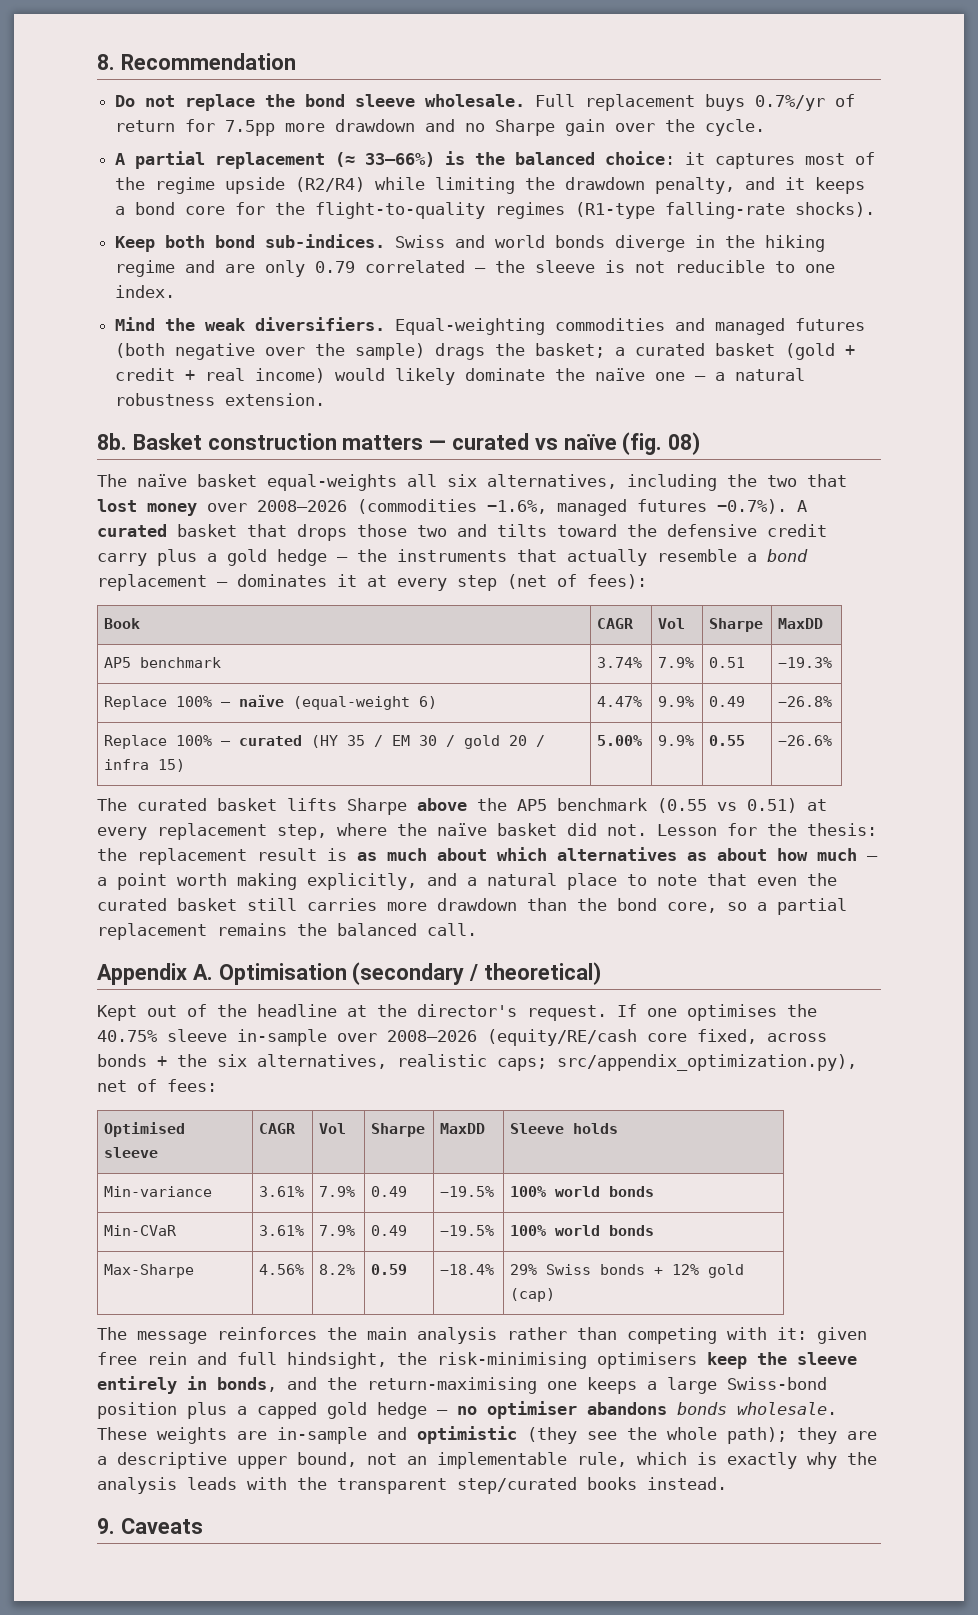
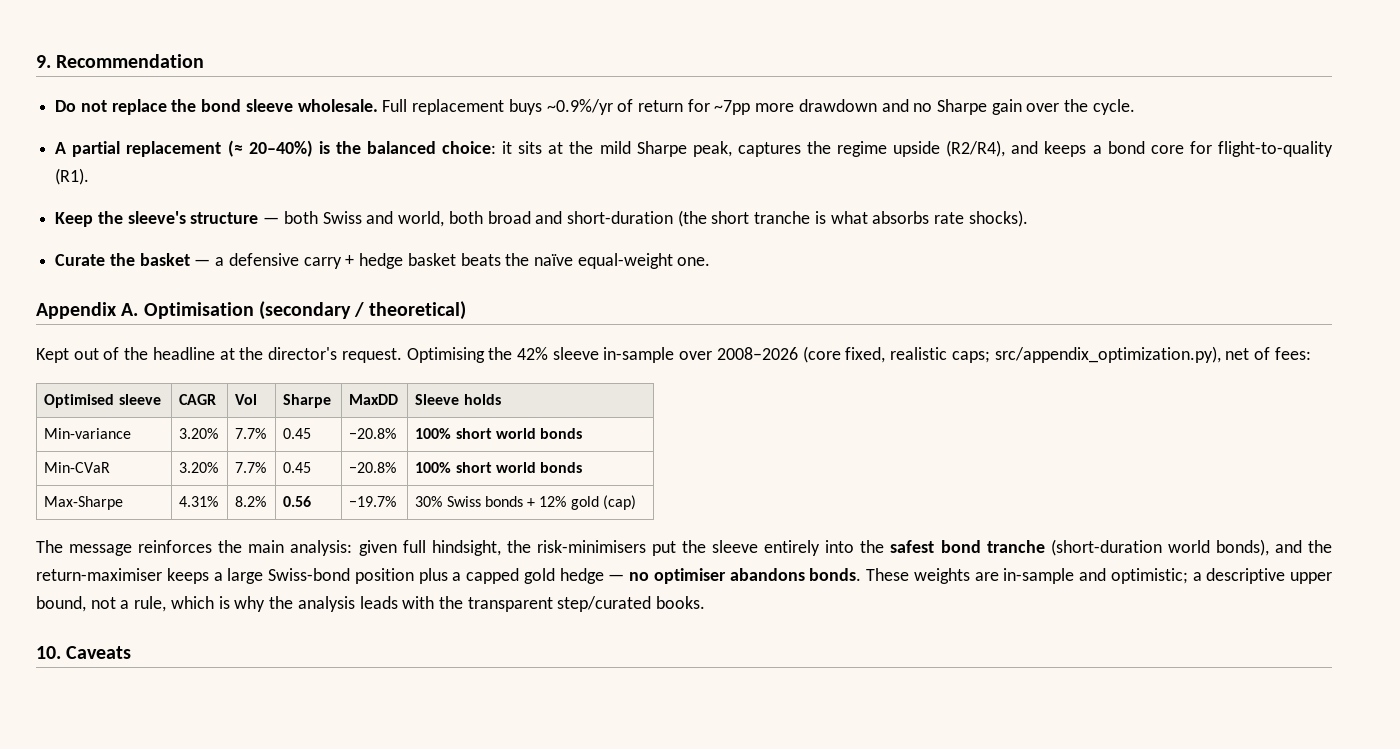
- 8. Recommendation
+ 9. Recommendation
- Full replacement buys 0.7%/yr of return for 7.5pp more drawdown and no Sharpe gain over the cycle.
+ Full replacement buys ~0.9%/yr of return for ~7pp more drawdown and no Sharpe gain over the cycle.
- A partial replacement (≈ 33–66%) is the balanced choice: it captures most of the regime upside (R2/R4) while limiting the drawdown penalty, and it keeps a bond core for the flight-to-quality regimes (R1-type falling-rate shocks).
- Keep both bond sub-indices. Swiss and world bonds diverge in the hiking regime and are only 0.79 correlated — the sleeve is not reducible to one index.
- Mind the weak diversifiers. Equal-weighting commodities and managed futures (both negative over the sample) drags the basket; a curated basket (gold + credit + real income) would likely dominate the naïve one — a natural robustness extension.
- 8b. Basket construction matters — curated vs naïve (fig. 08)
- The naïve basket equal-weights all six alternatives, including the two that lost money over 2008–2026 (commodities −1.6%, managed futures −0.7%). A curated basket that drops those two and tilts toward the defensive credit carry plus a gold hedge — the instruments that actually resemble a bond replacement — dominates it at every step (net of fees):
- Book | CAGR | Vol | Sharpe | MaxDD
- AP5 benchmark | 3.74% | 7.9% | 0.51 | −19.3%
- Replace 100% — naïve (equal-weight 6) | 4.47% | 9.9% | 0.49 | −26.8%
- Replace 100% — curated (HY 35 / EM 30 / gold 20 / infra 15) | 5.00% | 9.9% | 0.55 | −26.6%
- The curated basket lifts Sharpe above the AP5 benchmark (0.55 vs 0.51) at every replacement step, where the naïve basket did not. Lesson for the thesis: the replacement result is as much about which alternatives as about how much — a point worth making explicitly, and a natural place to note that even the curated basket still carries more drawdown than the bond core, so a partial replacement remains the balanced call.
+ A partial replacement (≈ 20–40%) is the balanced choice: it sits at the mild Sharpe peak, captures the regime upside (R2/R4), and keeps a bond core for flight-to-quality (R1).
+ Keep the sleeve's structure — both Swiss and world, both broad and short-duration (the short tranche is what absorbs rate shocks).
+ Curate the basket — a defensive carry + hedge basket beats the naïve equal-weight one.
- If one optimises the 40.75% sleeve in-sample over 2008–2026 (equity/RE/cash core fixed, across bonds + the six alternatives, realistic caps; src/appendix_optimization.py), net of fees:
+ Optimising the 42% sleeve in-sample over 2008–2026 (core fixed, realistic caps; src/appendix_optimization.py), net of fees:
- Min-variance | 3.61% | 7.9% | 0.49 | −19.5% | 100% world bonds
+ Min-variance | 3.20% | 7.7% | 0.45 | −20.8% | 100% short world bonds
- Min-CVaR | 3.61% | 7.9% | 0.49 | −19.5% | 100% world bonds
+ Min-CVaR | 3.20% | 7.7% | 0.45 | −20.8% | 100% short world bonds
- Max-Sharpe | 4.56% | 8.2% | 0.59 | −18.4% | 29% Swiss bonds + 12% gold (cap)
+ Max-Sharpe | 4.31% | 8.2% | 0.56 | −19.7% | 30% Swiss bonds + 12% gold (cap)
- The message reinforces the main analysis rather than competing with it: given free rein and full hindsight, the risk-minimising optimisers keep the sleeve entirely in bonds, and the return-maximising one keeps a large Swiss-bond position plus a capped gold hedge — no optimiser abandons bonds wholesale.
+ The message reinforces the main analysis: given full hindsight, the risk-minimisers put the sleeve entirely into the safest bond tranche (short-duration world bonds), and the return-maximiser keeps a large Swiss-bond position plus a capped gold hedge — no optimiser abandons bonds.
- These weights are in-sample and optimistic (they see the whole path); they are a descriptive upper bound, not an implementable rule, which is exactly why the analysis leads with the transparent step/curated books instead.
- 9. Caveats
+ These weights are in-sample and optimistic; a descriptive upper bound, not a rule, which is why the analysis leads with the transparent step/curated books.
+ 10. Caveats

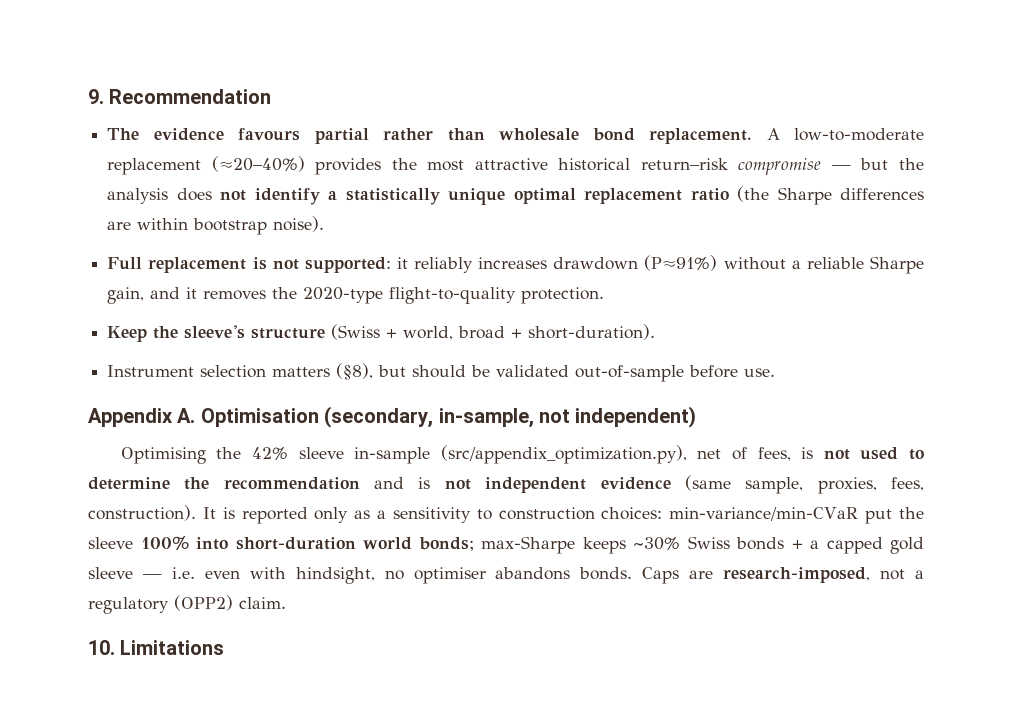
- Do not replace the bond sleeve wholesale. Full replacement buys ~0.9%/yr of return for ~7pp more drawdown and no Sharpe gain over the cycle.
- A partial replacement (≈ 20–40%) is the balanced choice: it sits at the mild Sharpe peak, captures the regime upside (R2/R4), and keeps a bond core for flight-to-quality (R1).
- Keep the sleeve's structure — both Swiss and world, both broad and short-duration (the short tranche is what absorbs rate shocks).
- Curate the basket — a defensive carry + hedge basket beats the naïve equal-weight one.
- Appendix A. Optimisation (secondary / theoretical)
- Kept out of the headline at the director's request. Optimising the 42% sleeve in-sample over 2008–2026 (core fixed, realistic caps; src/appendix_optimization.py), net of fees:
- Optimised sleeve | CAGR | Vol | Sharpe | MaxDD | Sleeve holds
- Min-variance | 3.20% | 7.7% | 0.45 | −20.8% | 100% short world bonds
- Min-CVaR | 3.20% | 7.7% | 0.45 | −20.8% | 100% short world bonds
- Max-Sharpe | 4.31% | 8.2% | 0.56 | −19.7% | 30% Swiss bonds + 12% gold (cap)
- The message reinforces the main analysis: given full hindsight, the risk-minimisers put the sleeve entirely into the safest bond tranche (short-duration world bonds), and the return-maximiser keeps a large Swiss-bond position plus a capped gold hedge — no optimiser abandons bonds. These weights are in-sample and optimistic; a descriptive upper bound, not a rule, which is why the analysis leads with the transparent step/curated books.
+ The evidence favours partial rather than wholesale bond replacement. A low-to-moderate replacement (≈20–40%) provides the most attractive historical return–risk compromise — but the analysis does not identify a statistically unique optimal replacement ratio (the Sharpe differences are within bootstrap noise).
+ Full replacement is not supported: it reliably increases drawdown (P≈91%) without a reliable Sharpe gain, and it removes the 2020-type flight-to-quality protection.
+ Keep the sleeve's structure (Swiss + world, broad + short-duration).
+ Instrument selection matters (§8), but should be validated out-of-sample before use.
+ Appendix A. Optimisation (secondary, in-sample, not independent)
+ Optimising the 42% sleeve in-sample (src/appendix_optimization.py), net of fees, is not used to determine the recommendation and is not independent evidence (same sample, proxies, fees, construction). It is reported only as a sensitivity to construction choices: min-variance/min-CVaR put the sleeve 100% into short-duration world bonds; max-Sharpe keeps ~30% Swiss bonds + a capped gold sleeve — i.e. even with hindsight, no optimiser abandons bonds. Caps are research-imposed, not a regulatory (OPP2) claim.
- 10. Caveats
+ 10. Limitations

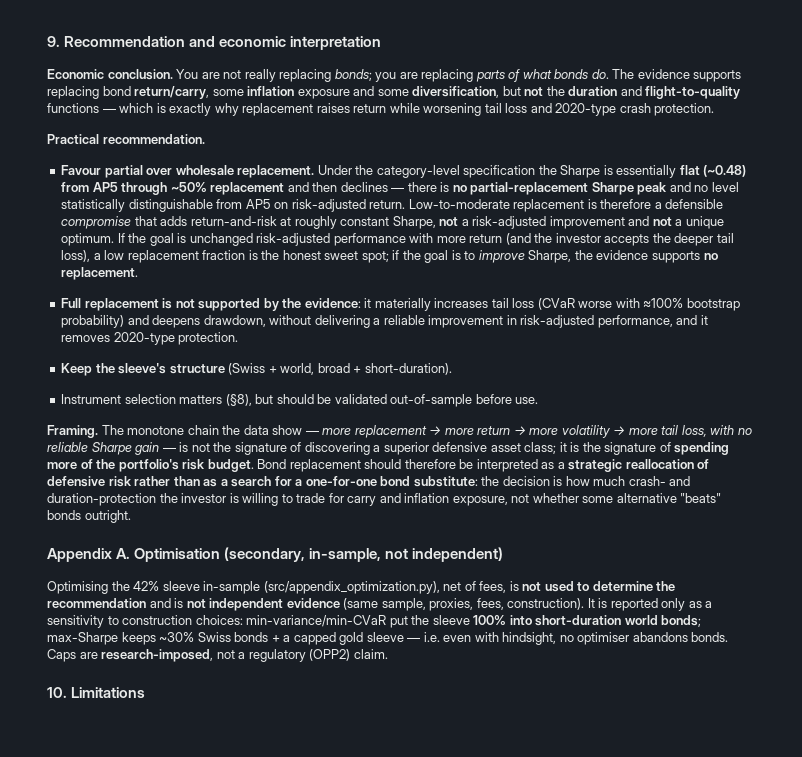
- 9. Recommendation
- The evidence favours partial rather than wholesale bond replacement. A low-to-moderate replacement (≈20–40%) provides the most attractive historical return–risk compromise — but the analysis does not identify a statistically unique optimal replacement ratio (the Sharpe differences are within bootstrap noise).
- Full replacement is not supported: it reliably increases drawdown (P≈91%) without a reliable Sharpe gain, and it removes the 2020-type flight-to-quality protection.
+ 9. Recommendation and economic interpretation
+ Economic conclusion. You are not really replacing bonds; you are replacing parts of what bonds do. The evidence supports replacing bond return/carry, some inflation exposure and some diversification, but not the duration and flight-to-quality functions — which is exactly why replacement raises return while worsening tail loss and 2020-type crash protection.
+ Practical recommendation.
+ Favour partial over wholesale replacement. Under the category-level specification the Sharpe is essentially flat (~0.48) from AP5 through ~50% replacement and then declines — there is no partial-replacement Sharpe peak and no level statistically distinguishable from AP5 on risk-adjusted return. Low-to-moderate replacement is therefore a defensible compromise that adds return-and-risk at roughly constant Sharpe, not a risk-adjusted improvement and not a unique optimum. If the goal is unchanged risk-adjusted performance with more return (and the investor accepts the deeper tail loss), a low replacement fraction is the honest sweet spot; if the goal is to improve Sharpe, the evidence supports no replacement.
+ Full replacement is not supported by the evidence: it materially increases tail loss (CVaR worse with ≈100% bootstrap probability) and deepens drawdown, without delivering a reliable improvement in risk-adjusted performance, and it removes 2020-type protection.
+ Framing. The monotone chain the data show — more replacement → more return → more volatility → more tail loss, with no reliable Sharpe gain — is not the signature of discovering a superior defensive asset class; it is the signature of spending more of the portfolio's risk budget. Bond replacement should therefore be interpreted as a strategic reallocation of defensive risk rather than as a search for a one-for-one bond substitute: the decision is how much crash- and duration-protection the investor is willing to trade for carry and inflation exposure, not whether some alternative "beats" bonds outright.

